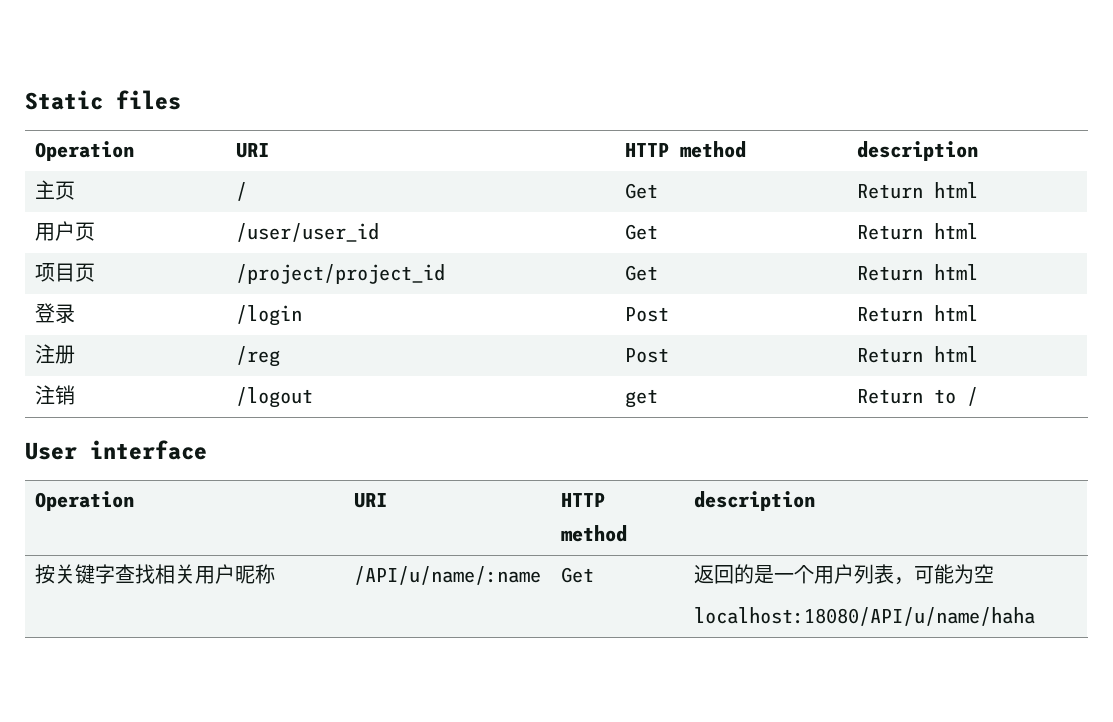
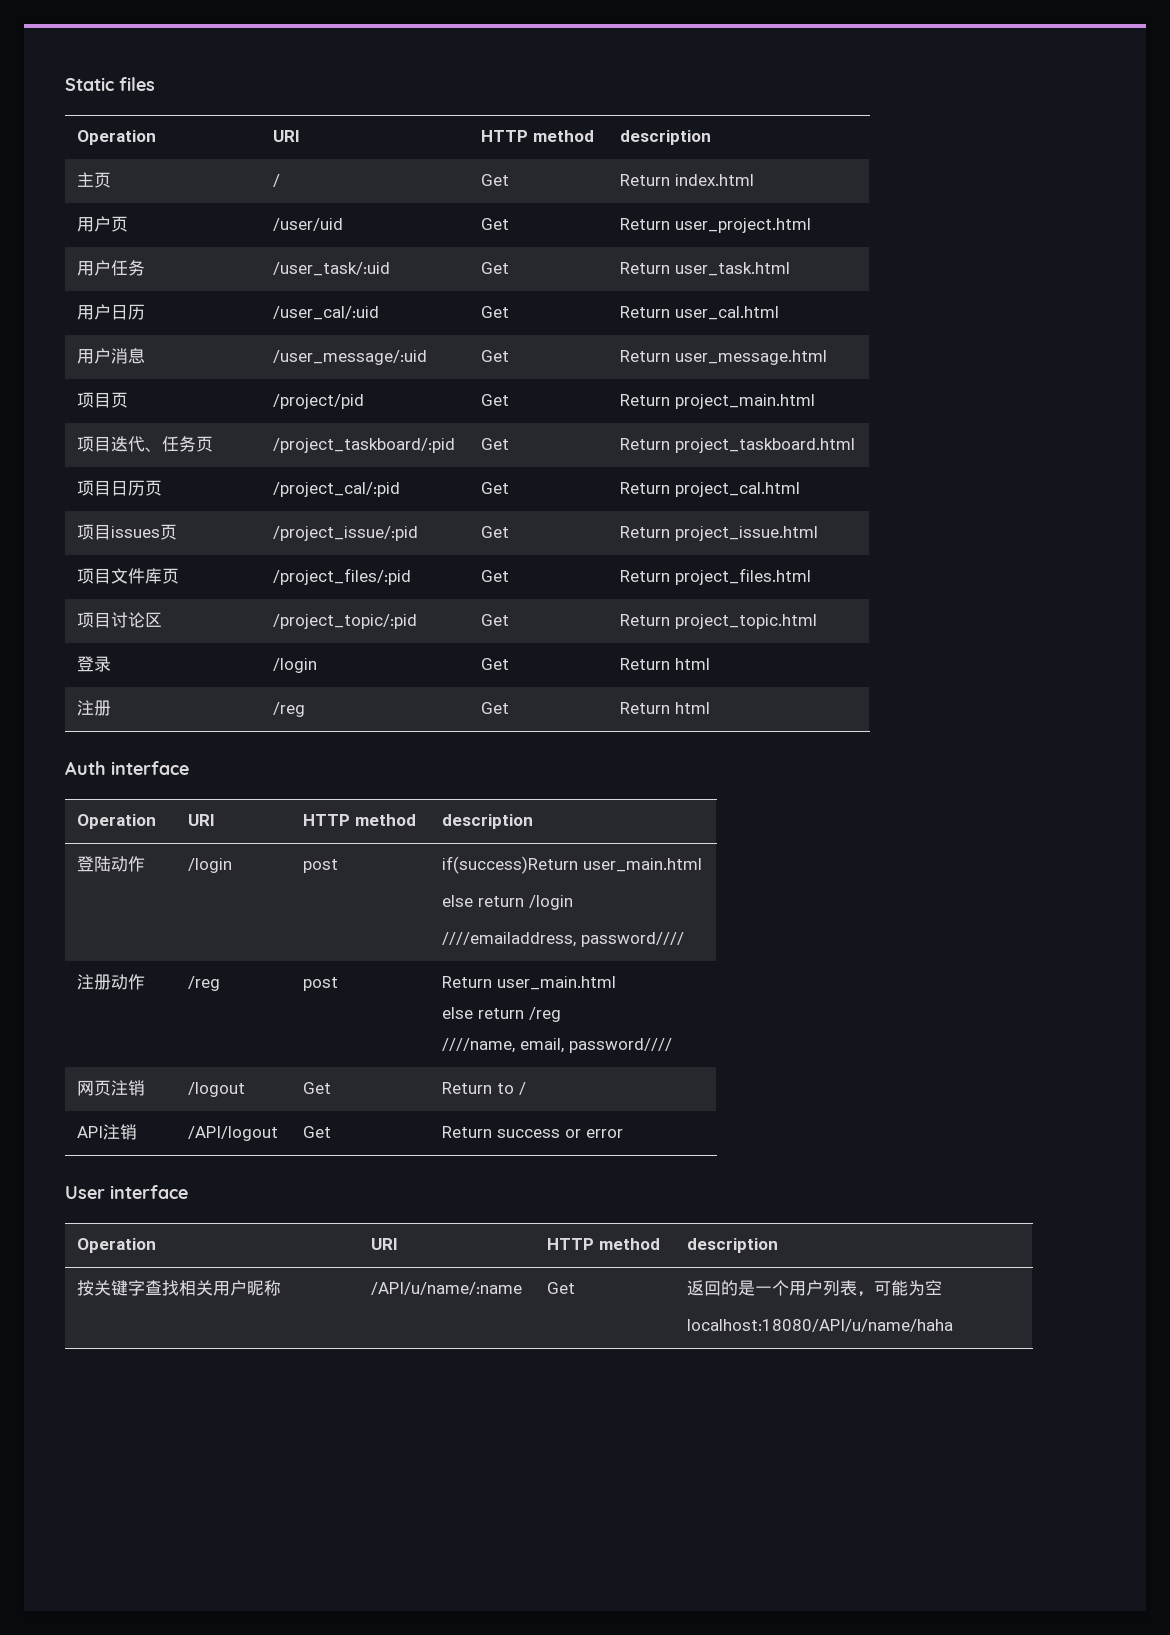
- 主页 | / | Get | Return html
+ 主页 | / | Get | Return index.html
- 用户页 | /user/user_id | Get | Return html
+ 用户页 | /user/uid | Get | Return user_project.html
+ 用户任务 | /user_task/:uid | Get | Return user_task.html
+ 用户日历 | /user_cal/:uid | Get | Return user_cal.html
+ 用户消息 | /user_message/:uid | Get | Return user_message.html
- 项目页 | /project/project_id | Get | Return html
+ 项目页 | /project/pid | Get | Return project_main.html
+ 项目迭代、任务页 | /project_taskboard/:pid | Get | Return project_taskboard.html
+ 项目日历页 | /project_cal/:pid | Get | Return project_cal.html
+ 项目issues页 | /project_issue/:pid | Get | Return project_issue.html
+ 项目文件库页 | /project_files/:pid | Get | Return project_files.html
+ 项目讨论区 | /project_topic/:pid | Get | Return project_topic.html
- 登录 | /login | Post | Return html
+ 登录 | /login | Get | Return html
- 注册 | /reg | Post | Return html
- 注销 | /logout | get | Return to /
+ 注册 | /reg | Get | Return html
+ Auth interface
+ Operation | URI | HTTP method | description
+ 登陆动作 | /login | post | if(success)Return user_main.html
+ else return /login
+ ////emailaddress, password////
+ 注册动作 | /reg | post | Return user_main.html
+ else return /reg
+ ////name, email, password////
+ 网页注销 | /logout | Get | Return to /
+ API注销 | /API/logout | Get | Return success or error

